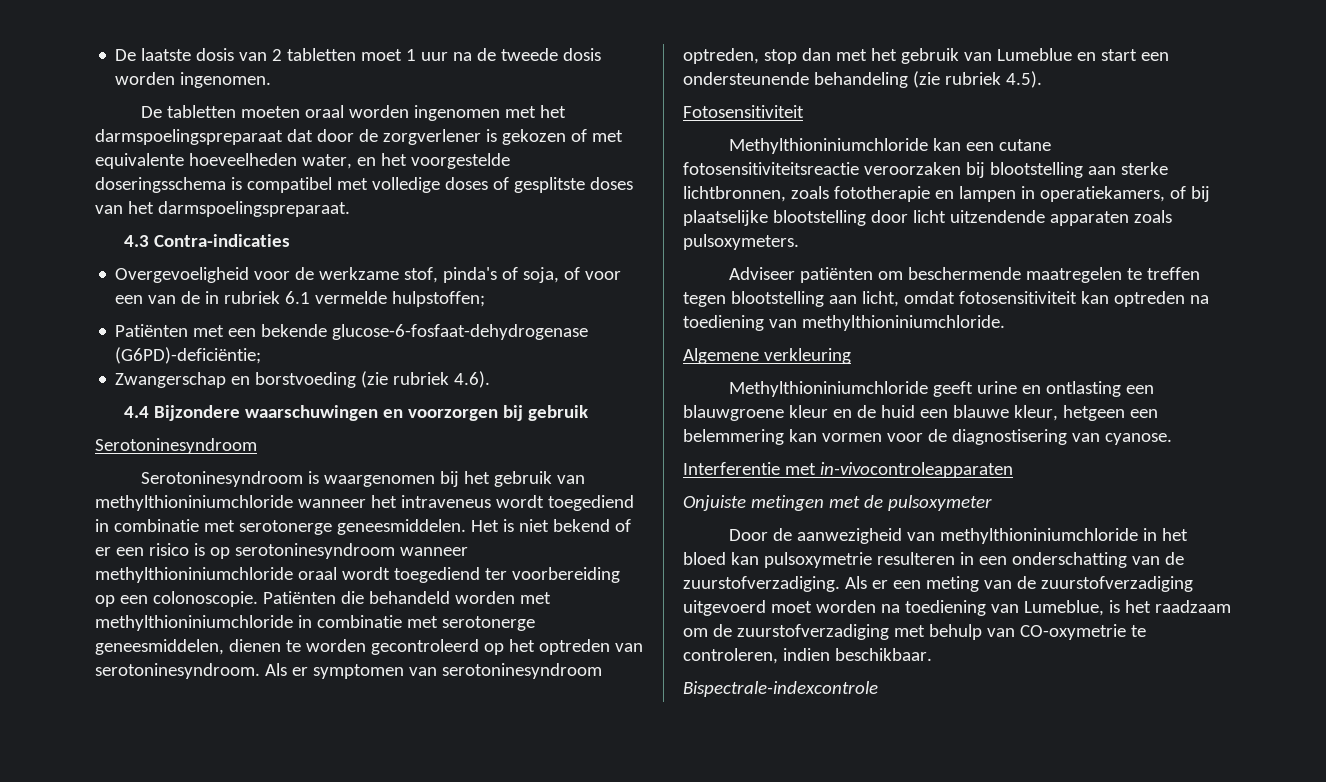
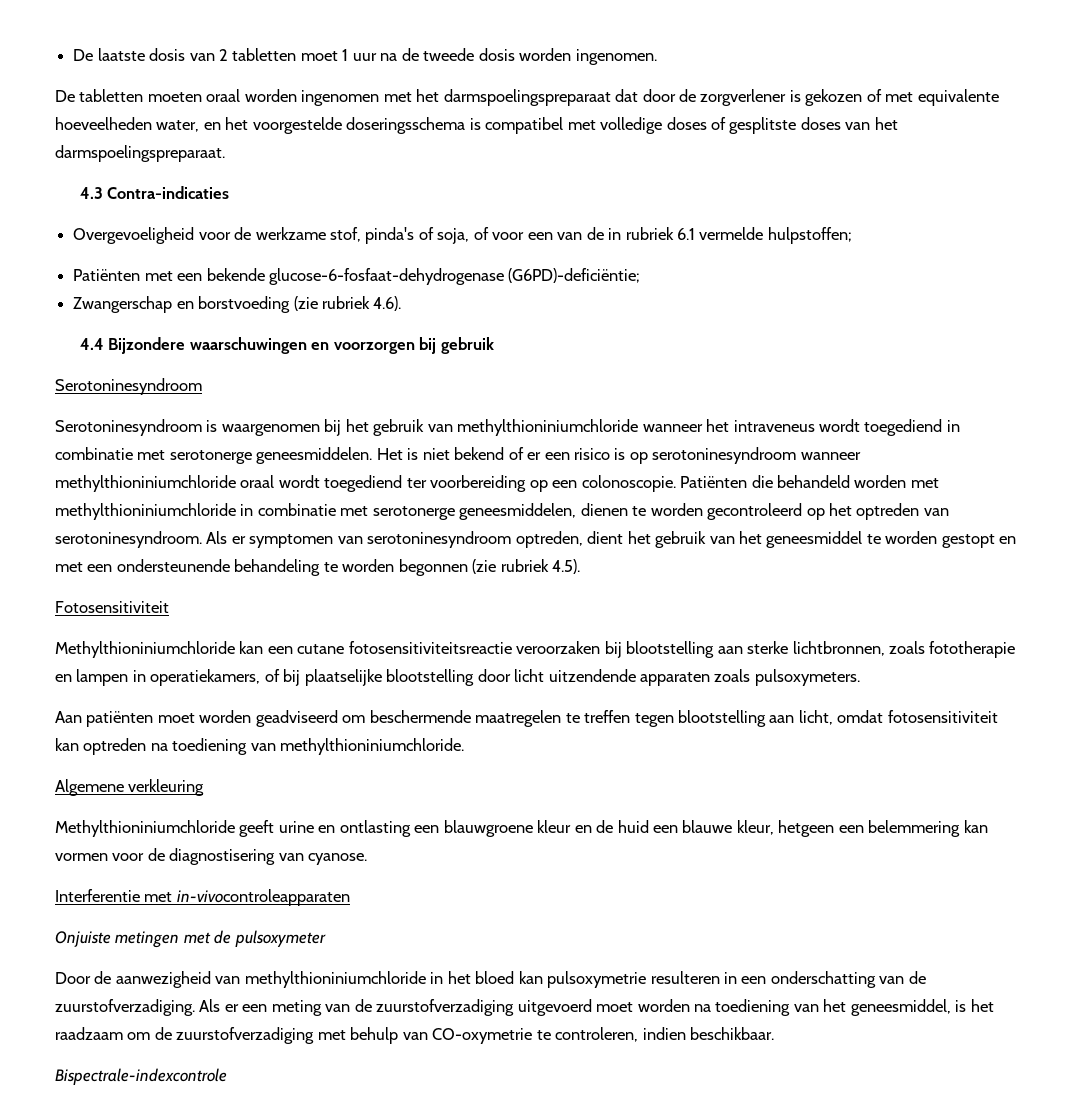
- Als er symptomen van serotoninesyndroom optreden, stop dan met het gebruik van Lumeblue en start een ondersteunende behandeling (zie rubriek 4.5).
+ Als er symptomen van serotoninesyndroom optreden, dient het gebruik van het geneesmiddel te worden gestopt en met een ondersteunende behandeling te worden begonnen (zie rubriek 4.5).
- Adviseer patiënten om beschermende maatregelen te treffen tegen blootstelling aan licht, omdat fotosensitiviteit kan optreden na toediening van methylthioniniumchloride.
+ Aan patiënten moet worden geadviseerd om beschermende maatregelen te treffen tegen blootstelling aan licht, omdat fotosensitiviteit kan optreden na toediening van methylthioniniumchloride.
- Als er een meting van de zuurstofverzadiging uitgevoerd moet worden na toediening van Lumeblue, is het raadzaam om de zuurstofverzadiging met behulp van CO-oxymetrie te controleren, indien beschikbaar.
+ Als er een meting van de zuurstofverzadiging uitgevoerd moet worden na toediening van het geneesmiddel, is het raadzaam om de zuurstofverzadiging met behulp van CO-oxymetrie te controleren, indien beschikbaar.

